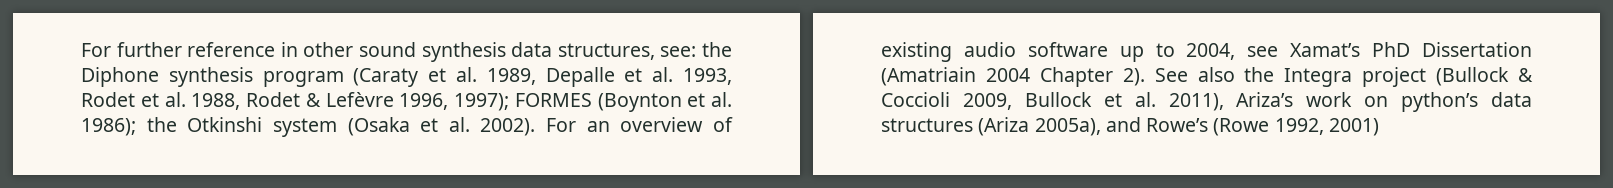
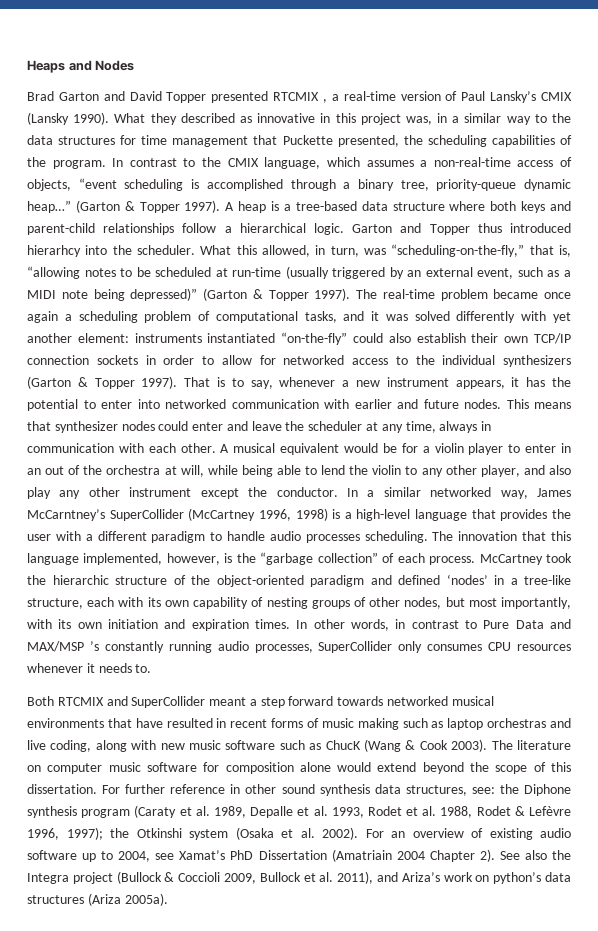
+ Heaps and Nodes
+ Brad Garton and David Topper presented RTCMIX , a real-time version of Paul Lansky’s CMIX (Lansky 1990). What they described as innovative in this project was, in a similar way to the data structures for time management that Puckette presented, the scheduling capabilities of the program. In contrast to the CMIX language, which assumes a non-real-time access of objects, “event scheduling is accomplished through a binary tree, priority-queue dynamic heap…” (Garton & Topper 1997). A heap is a tree-based data structure where both keys and parent-child relationships follow a hierarchical logic. Garton and Topper thus introduced hierarhcy into the scheduler. What this allowed, in turn, was “scheduling-on-the-fly,” that is, “allowing notes to be scheduled at run-time (usually triggered by an external event, such as a MIDI note being depressed)” (Garton & Topper 1997). The real-time problem became once again a scheduling problem of computational tasks, and it was solved differently with yet another element: instruments instantiated “on-the-fly” could also establish their own TCP/IP connection sockets in order to allow for networked access to the individual synthesizers (Garton & Topper 1997). That is to say, whenever a new instrument appears, it has the potential to enter into networked communication with earlier and future nodes. This means that synthesizer nodes could enter and leave the scheduler at any time, always in communication with each other. A musical equivalent would be for a violin player to enter in an out of the orchestra at will, while being able to lend the violin to any other player, and also play any other instrument except the conductor. In a similar networked way, James McCarntney’s SuperCollider (McCartney 1996, 1998) is a high-level language that provides the user with a different paradigm to handle audio processes scheduling. The innovation that this language implemented, however, is the “garbage collection” of each process. McCartney took the hierarchic structure of the object-oriented paradigm and defined ‘nodes’ in a tree-like structure, each with its own capability of nesting groups of other nodes, but most importantly, with its own initiation and expiration times. In other words, in contrast to Pure Data and MAX/MSP ’s constantly running audio processes, SuperCollider only consumes CPU resources whenever it needs to.
+ Both RTCMIX and SuperCollider meant a step forward towards networked musical environments that have resulted in recent forms of music making such as laptop orchestras and live coding, along with new music software such as ChucK (Wang & Cook 2003). The literature on computer music software for composition alone would extend beyond the scope of this dissertation.
- For further reference in other sound synthesis data structures, see: the Diphone synthesis program (Caraty et al. 1989, Depalle et al. 1993, Rodet et al. 1988, Rodet & Lefèvre 1996, 1997); FORMES (Boynton et al. 1986); the Otkinshi system (Osaka et al. 2002).
+ For further reference in other sound synthesis data structures, see: the Diphone synthesis program (Caraty et al. 1989, Depalle et al. 1993, Rodet et al. 1988, Rodet & Lefèvre 1996, 1997); the Otkinshi system (Osaka et al. 2002).
- See also the Integra project (Bullock & Coccioli 2009, Bullock et al. 2011), Ariza’s work on python’s data structures (Ariza 2005a), and Rowe’s (Rowe 1992, 2001)
+ See also the Integra project (Bullock & Coccioli 2009, Bullock et al. 2011), and Ariza’s work on python’s data structures (Ariza 2005a).

